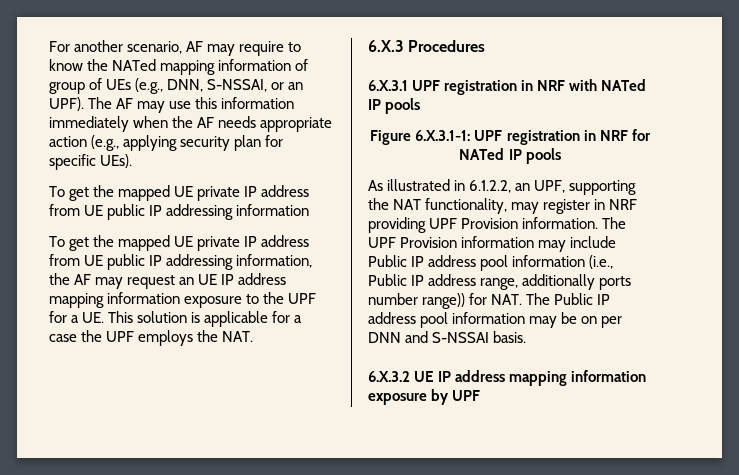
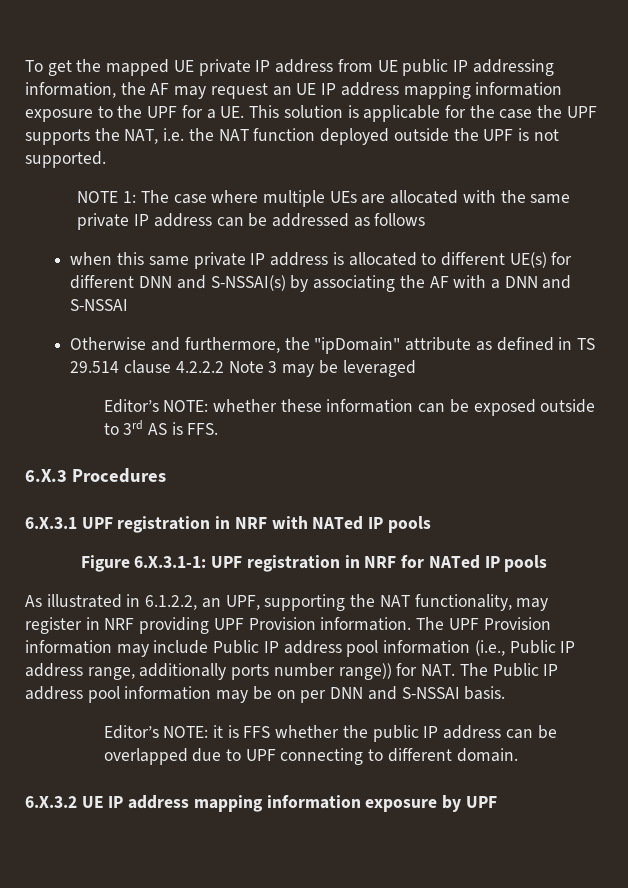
- For another scenario, AF may require to know the NATed mapping information of group of UEs (e.g., DNN, S-NSSAI, or an UPF). The AF may use this information immediately when the AF needs appropriate action (e.g., applying security plan for specific UEs).
- To get the mapped UE private IP address from UE public IP addressing information
- To get the mapped UE private IP address from UE public IP addressing information, the AF may request an UE IP address mapping information exposure to the UPF for a UE. This solution is applicable for a case the UPF employs the NAT.
+ To get the mapped UE private IP address from UE public IP addressing information, the AF may request an UE IP address mapping information exposure to the UPF for a UE. This solution is applicable for the case the UPF supports the NAT, i.e. the NAT function deployed outside the UPF is not supported.
+ NOTE 1: The case where multiple UEs are allocated with the same private IP address can be addressed as follows
+ when this same private IP address is allocated to different UE(s) for different DNN and S-NSSAI(s) by associating the AF with a DNN and S-NSSAI
+ Otherwise and furthermore, the "ipDomain" attribute as defined in TS 29.514 clause 4.2.2.2 Note 3 may be leveraged
+ Editor’s NOTE: whether these information can be exposed outside to 3rd AS is FFS.
+ Editor’s NOTE: it is FFS whether the public IP address can be overlapped due to UPF connecting to different domain.

